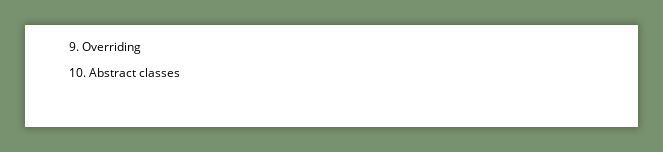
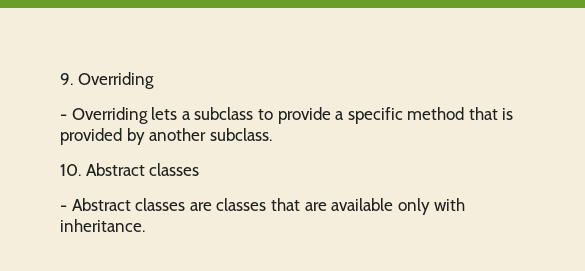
+ - Overriding lets a subclass to provide a specific method that is provided by another subclass.
  10. Abstract classes
+ - Abstract classes are classes that are available only with inheritance.

